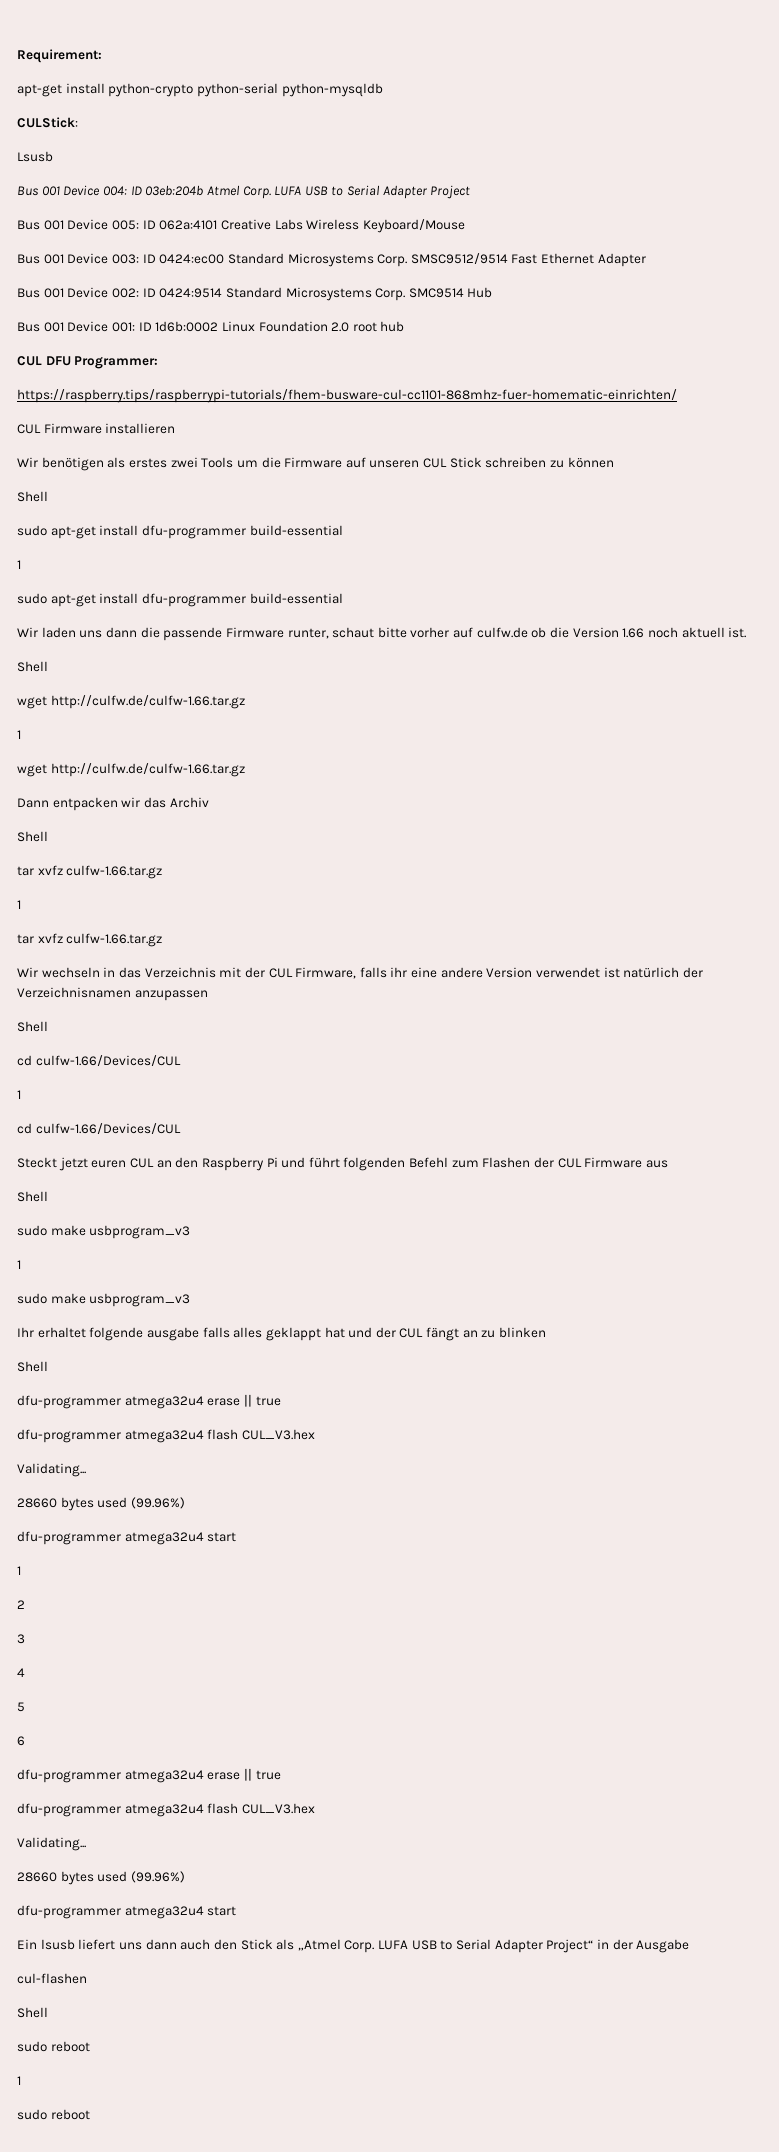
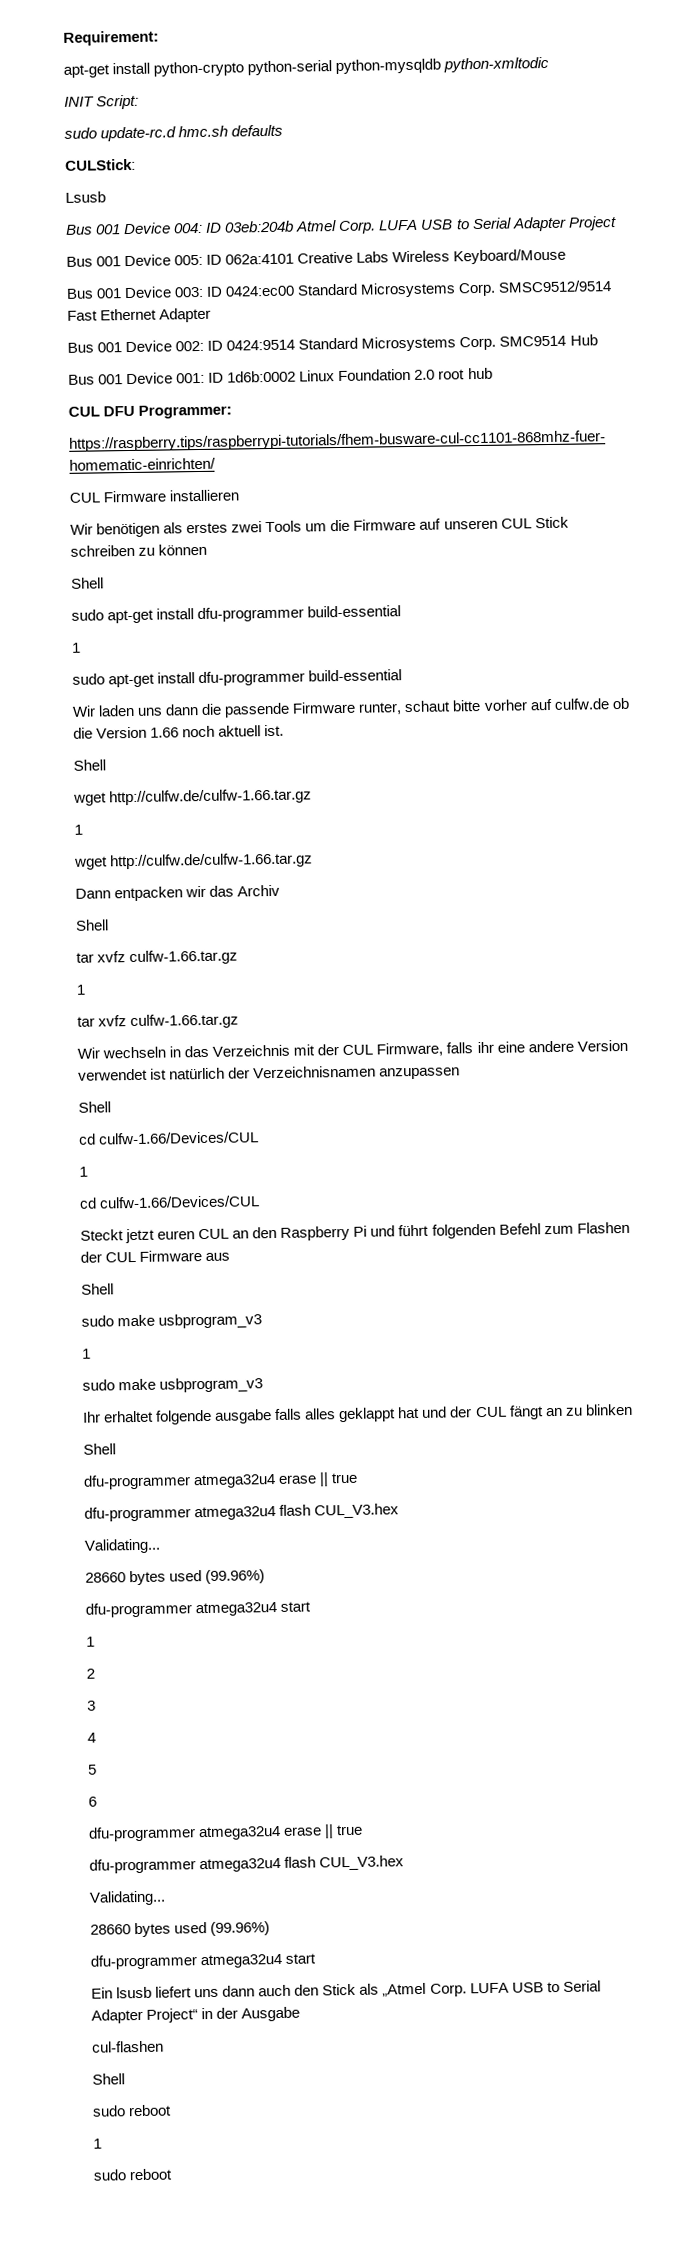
- apt-get install python-crypto python-serial python-mysqldb
+ apt-get install python-crypto python-serial python-mysqldb python-xmltodic
+ INIT Script:
+ sudo update-rc.d hmc.sh defaults

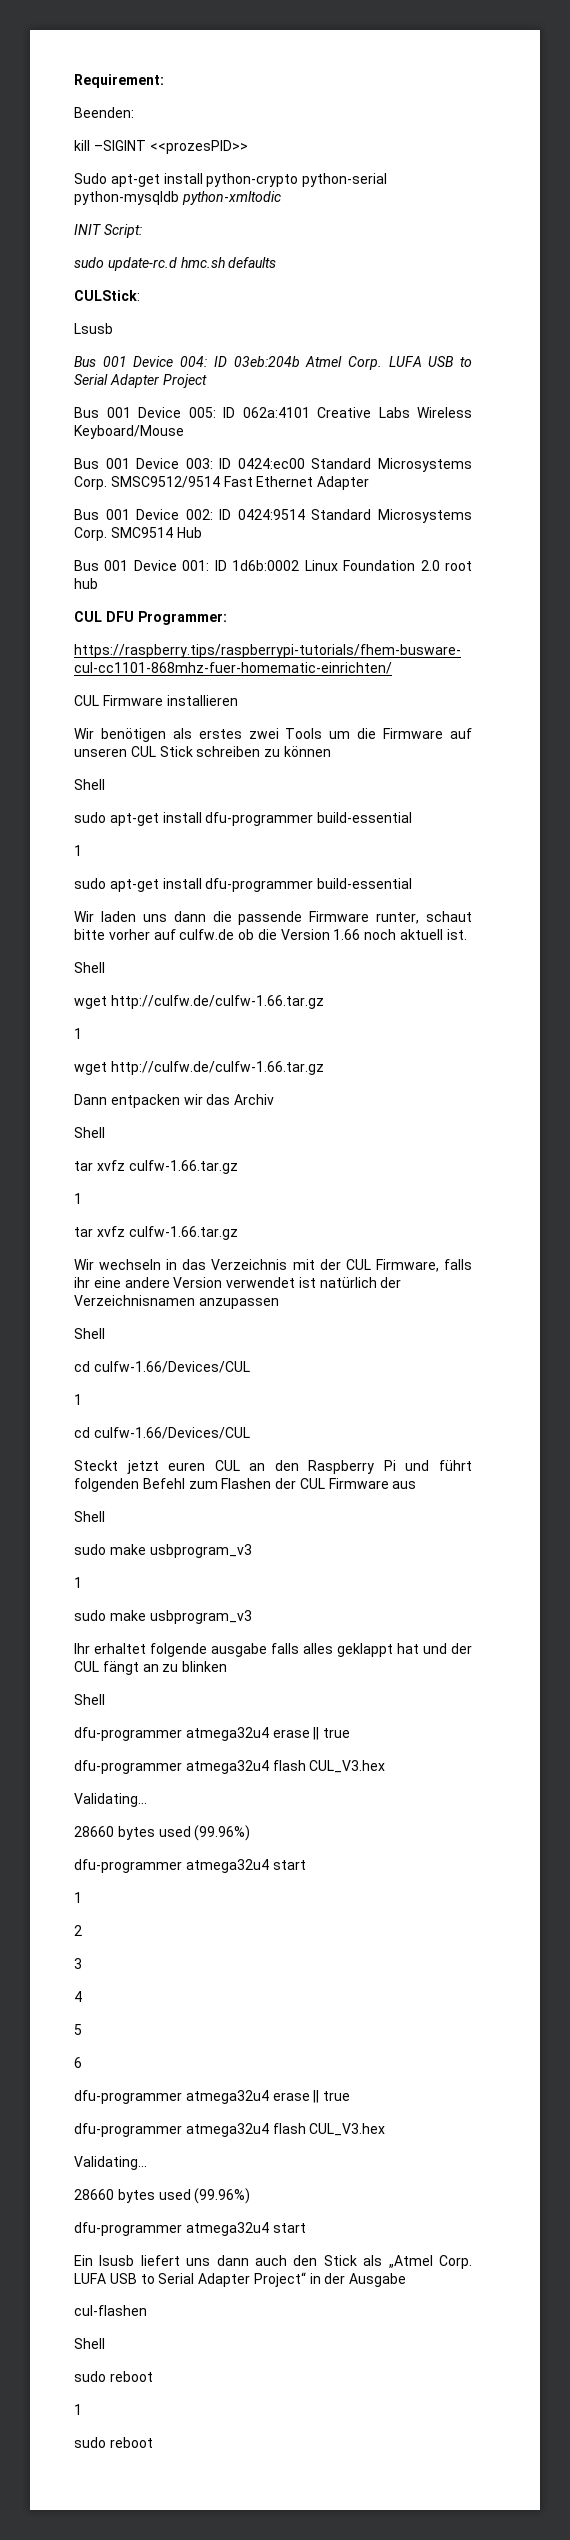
- apt-get install python-crypto python-serial python-mysqldb python-xmltodic
+ Beenden:
+ kill –SIGINT <<prozesPID>>
+ Sudo apt-get install python-crypto python-serial python-mysqldb python-xmltodic

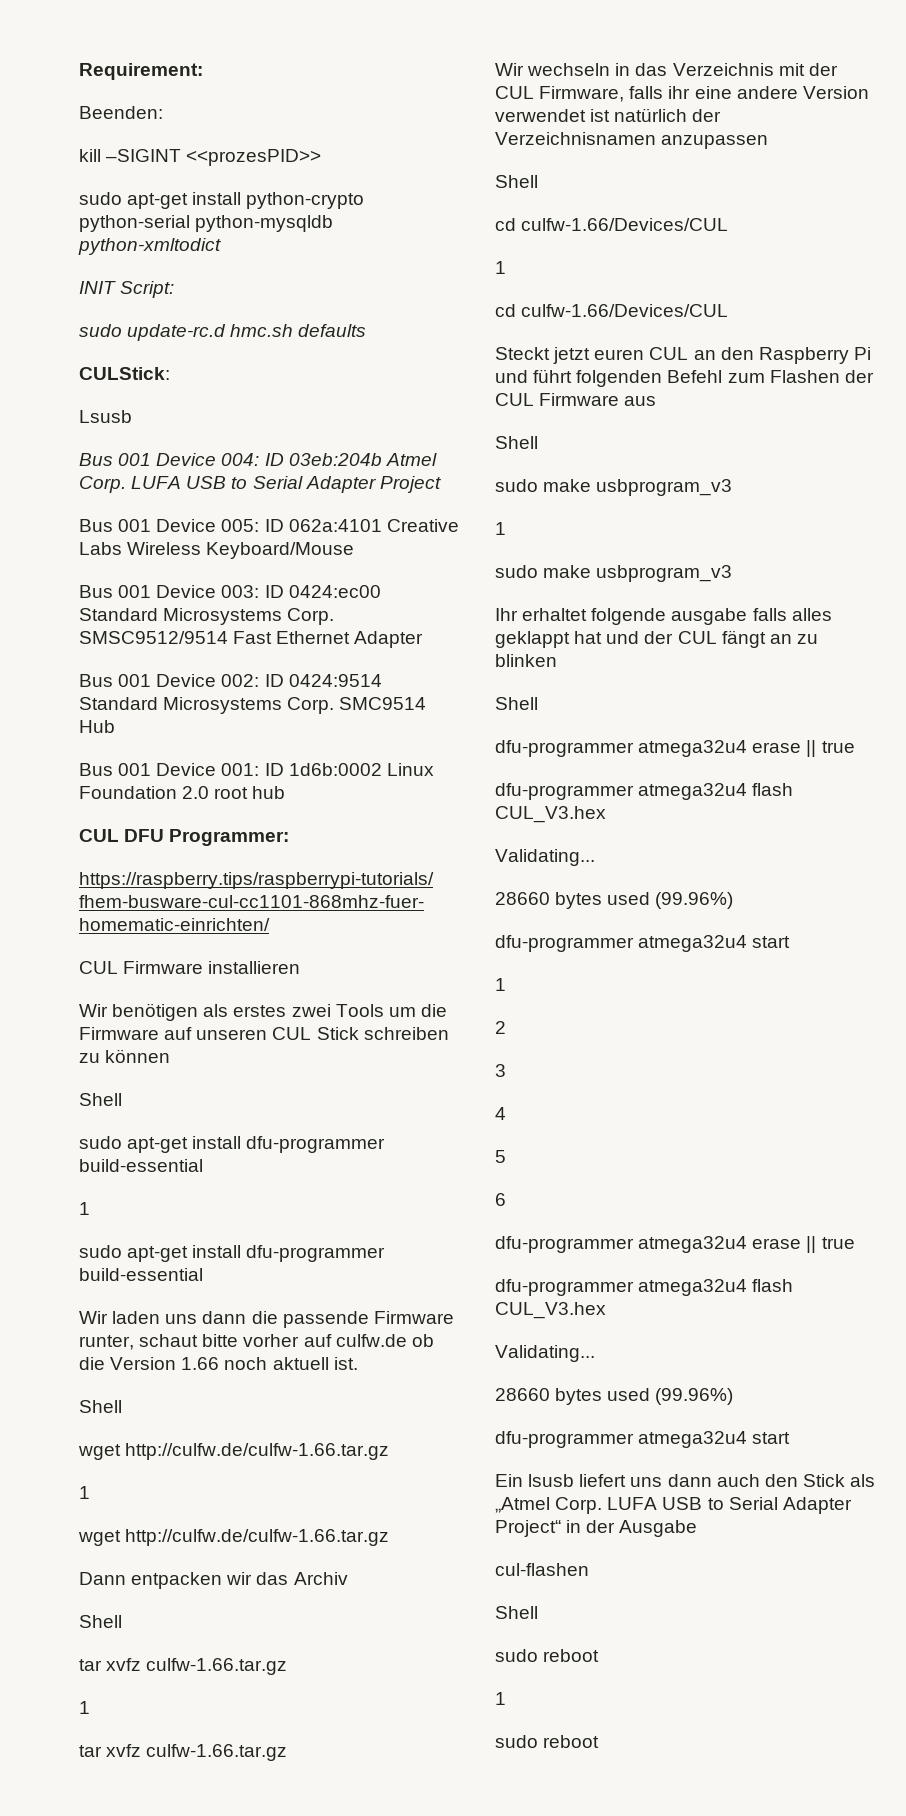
- Sudo apt-get install python-crypto python-serial python-mysqldb python-xmltodic
+ sudo apt-get install python-crypto python-serial python-mysqldb python-xmltodict

